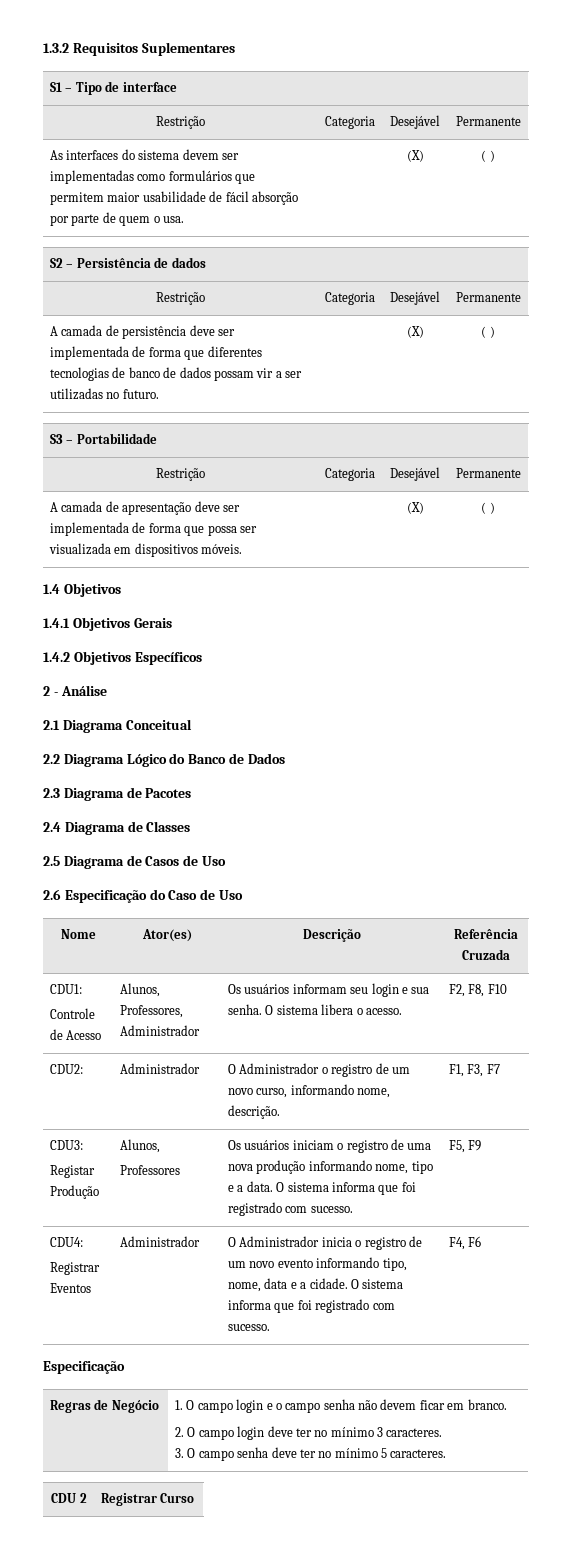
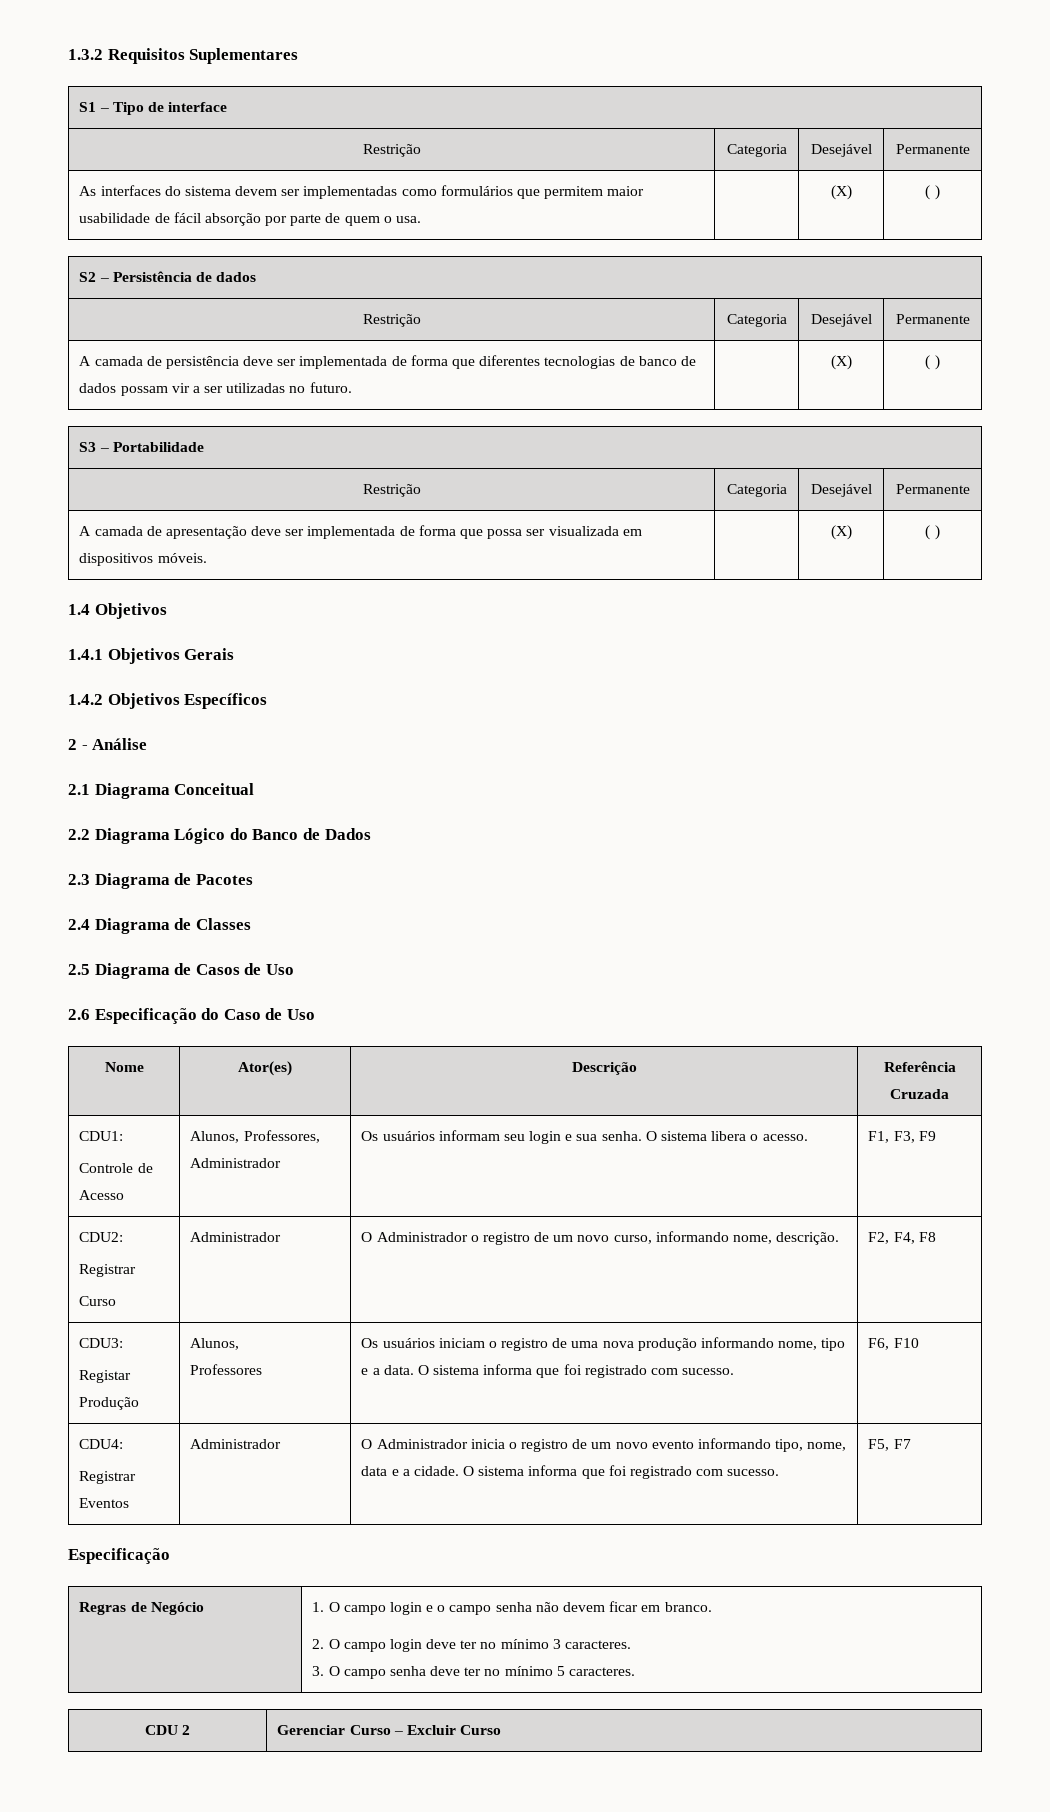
  CDU1:
- Controle de Acesso | Alunos, Professores, Administrador | Os usuários informam seu login e sua senha. O sistema libera o acesso. | F2, F8, F10
+ Controle de Acesso | Alunos, Professores, Administrador | Os usuários informam seu login e sua senha. O sistema libera o acesso. | F1, F3, F9
- CDU2: | Administrador | O Administrador o registro de um novo curso, informando nome, descrição. | F1, F3, F7
+ CDU2:
+ Registrar
+ Curso | Administrador | O Administrador o registro de um novo curso, informando nome, descrição. | F2, F4, F8
  CDU3:
  Registar Produção | Alunos,
- Professores | Os usuários iniciam o registro de uma nova produção informando nome, tipo e a data. O sistema informa que foi registrado com sucesso. | F5, F9
+ Professores | Os usuários iniciam o registro de uma nova produção informando nome, tipo e a data. O sistema informa que foi registrado com sucesso. | F6, F10
  CDU4:
- Registrar Eventos | Administrador | O Administrador inicia o registro de um novo evento informando tipo, nome, data e a cidade. O sistema informa que foi registrado com sucesso. | F4, F6
+ Registrar Eventos | Administrador | O Administrador inicia o registro de um novo evento informando tipo, nome, data e a cidade. O sistema informa que foi registrado com sucesso. | F5, F7
- CDU 2 | Registrar Curso
+ CDU 2 | Gerenciar Curso – Excluir Curso

